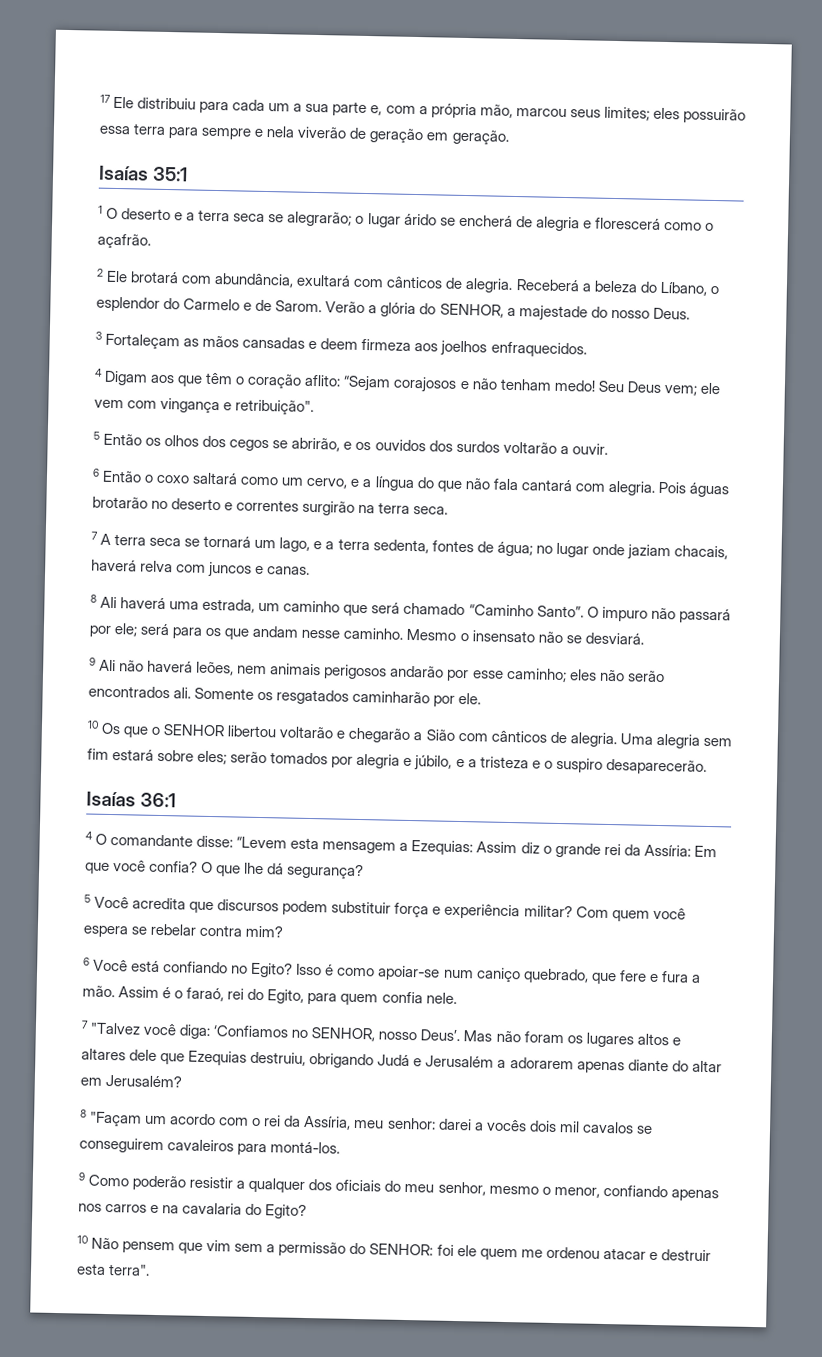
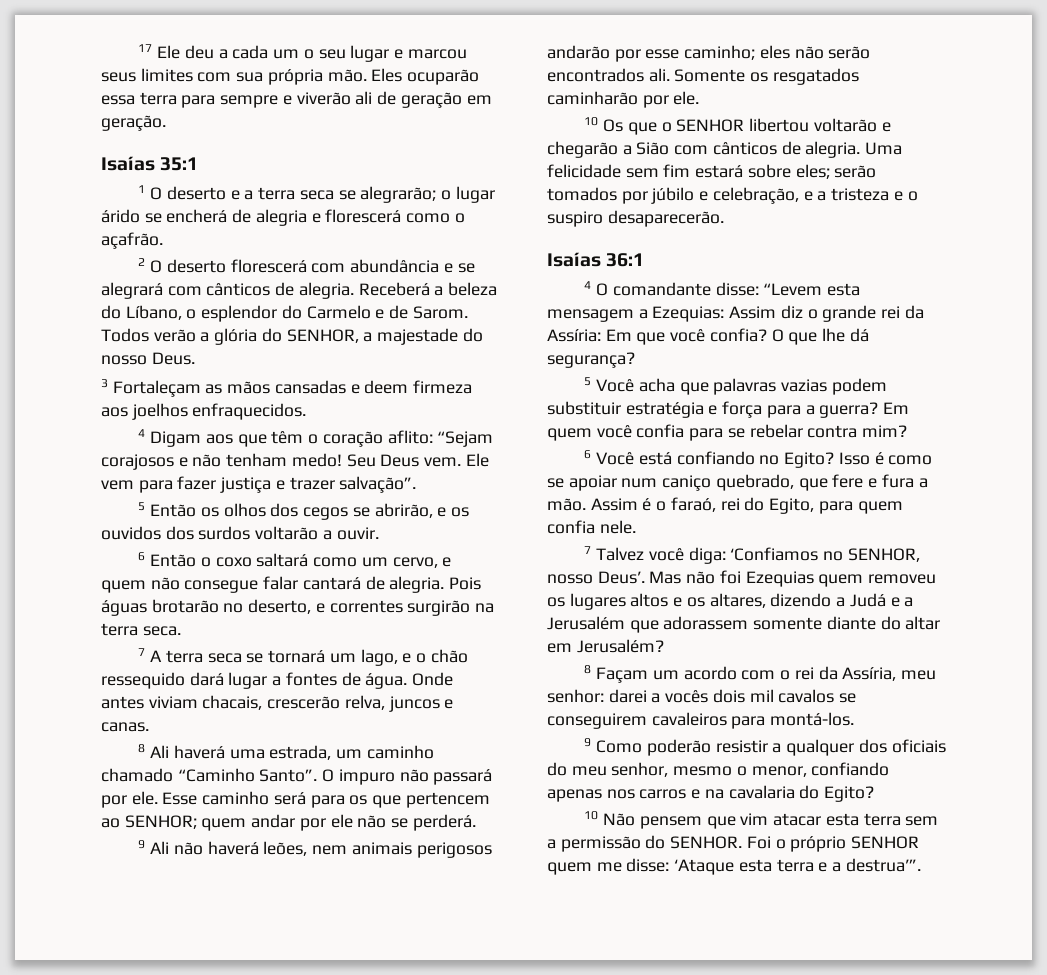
- 17 Ele distribuiu para cada um a sua parte e, com a própria mão, marcou seus limites; eles possuirão essa terra para sempre e nela viverão de geração em geração.
+ 17 Ele deu a cada um o seu lugar e marcou seus limites com sua própria mão. Eles ocuparão essa terra para sempre e viverão ali de geração em geração.
- 2 Ele brotará com abundância, exultará com cânticos de alegria.
+ 2 O deserto florescerá com abundância e se alegrará com cânticos de alegria.
- Verão a glória do SENHOR, a majestade do nosso Deus.
+ Todos verão a glória do SENHOR, a majestade do nosso Deus.
- Seu Deus vem; ele vem com vingança e retribuição".
+ Seu Deus vem. Ele vem para fazer justiça e trazer salvação”.
- 6 Então o coxo saltará como um cervo, e a língua do que não fala cantará com alegria.
+ 6 Então o coxo saltará como um cervo, e quem não consegue falar cantará de alegria.
- Pois águas brotarão no deserto e correntes surgirão na terra seca.
+ Pois águas brotarão no deserto, e correntes surgirão na terra seca.
- 7 A terra seca se tornará um lago, e a terra sedenta, fontes de água; no lugar onde jaziam chacais, haverá relva com juncos e canas.
+ 7 A terra seca se tornará um lago, e o chão ressequido dará lugar a fontes de água. Onde antes viviam chacais, crescerão relva, juncos e canas.
- 8 Ali haverá uma estrada, um caminho que será chamado “Caminho Santo”.
+ 8 Ali haverá uma estrada, um caminho chamado “Caminho Santo”.
- O impuro não passará por ele; será para os que andam nesse caminho. Mesmo o insensato não se desviará.
+ O impuro não passará por ele. Esse caminho será para os que pertencem ao SENHOR; quem andar por ele não se perderá.
- Uma alegria sem fim estará sobre eles; serão tomados por alegria e júbilo, e a tristeza e o suspiro desaparecerão.
+ Uma felicidade sem fim estará sobre eles; serão tomados por júbilo e celebração, e a tristeza e o suspiro desaparecerão.
- 5 Você acredita que discursos podem substituir força e experiência militar? Com quem você espera se rebelar contra mim?
+ 5 Você acha que palavras vazias podem substituir estratégia e força para a guerra? Em quem você confia para se rebelar contra mim?
- Isso é como apoiar-se num caniço quebrado, que fere e fura a mão.
+ Isso é como se apoiar num caniço quebrado, que fere e fura a mão.
- 7 "Talvez você diga: ‘Confiamos no SENHOR, nosso Deus’.
+ 7 Talvez você diga: ‘Confiamos no SENHOR, nosso Deus’.
- Mas não foram os lugares altos e altares dele que Ezequias destruiu, obrigando Judá e Jerusalém a adorarem apenas diante do altar em Jerusalém?
+ Mas não foi Ezequias quem removeu os lugares altos e os altares, dizendo a Judá e a Jerusalém que adorassem somente diante do altar em Jerusalém?
- 8 "Façam um acordo com o rei da Assíria, meu senhor: darei a vocês dois mil cavalos se conseguirem cavaleiros para montá-los.
+ 8 Façam um acordo com o rei da Assíria, meu senhor: darei a vocês dois mil cavalos se conseguirem cavaleiros para montá-los.
- 10 Não pensem que vim sem a permissão do SENHOR: foi ele quem me ordenou atacar e destruir esta terra".
+ 10 Não pensem que vim atacar esta terra sem a permissão do SENHOR. Foi o próprio SENHOR quem me disse: ‘Ataque esta terra e a destrua’”.

